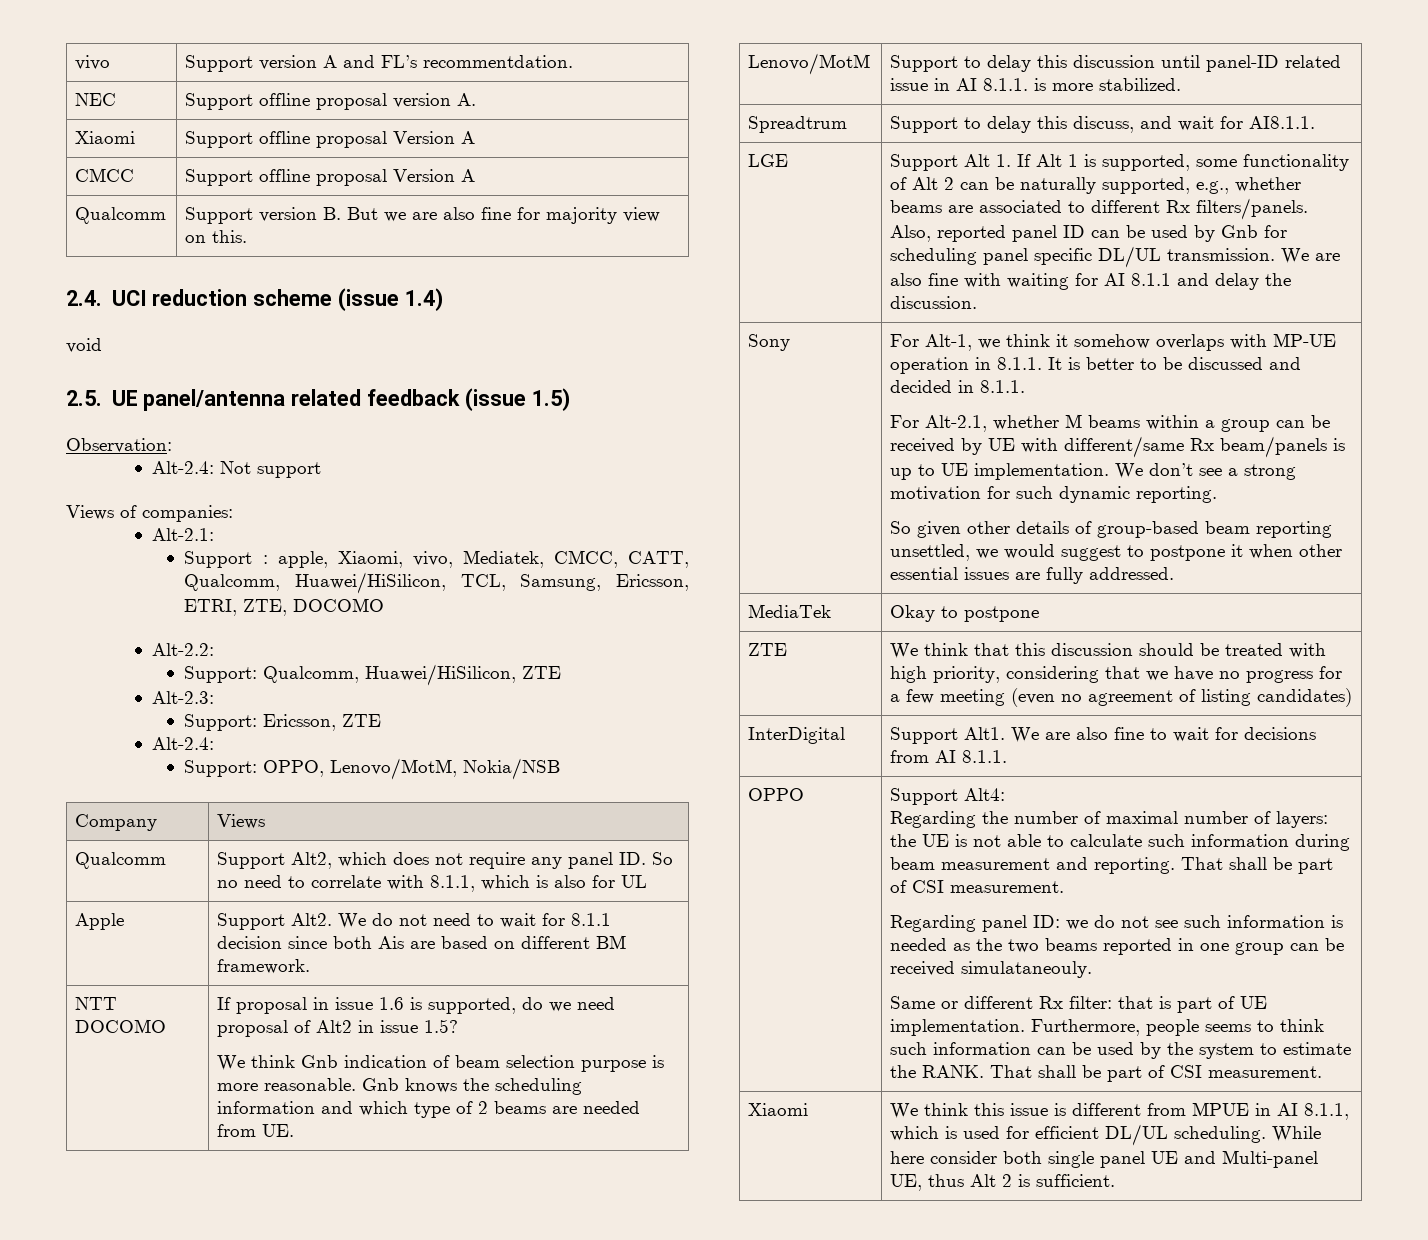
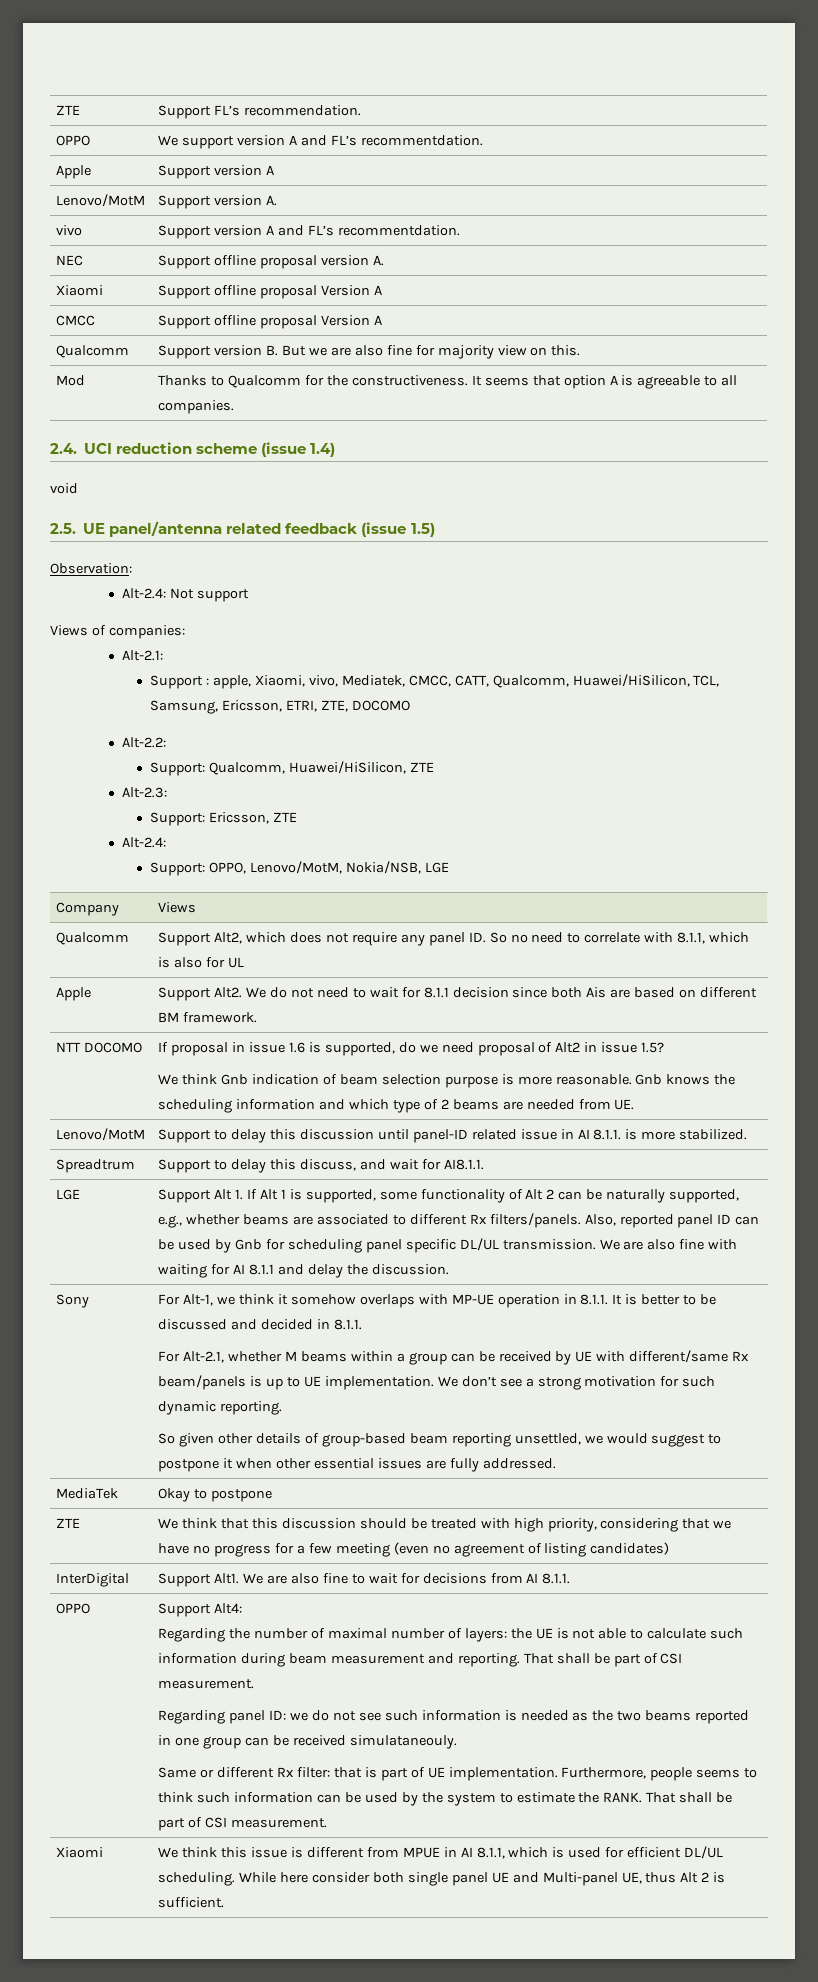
+ ZTE | Support FL’s recommendation.
+ OPPO | We support version A and FL’s recommentdation.
+ Apple | Support version A
+ Lenovo/MotM | Support version A.
+ Mod | Thanks to Qualcomm for the constructiveness. It seems that option A is agreeable to all companies.
- Support: OPPO, Lenovo/MotM, Nokia/NSB
+ Support: OPPO, Lenovo/MotM, Nokia/NSB, LGE

